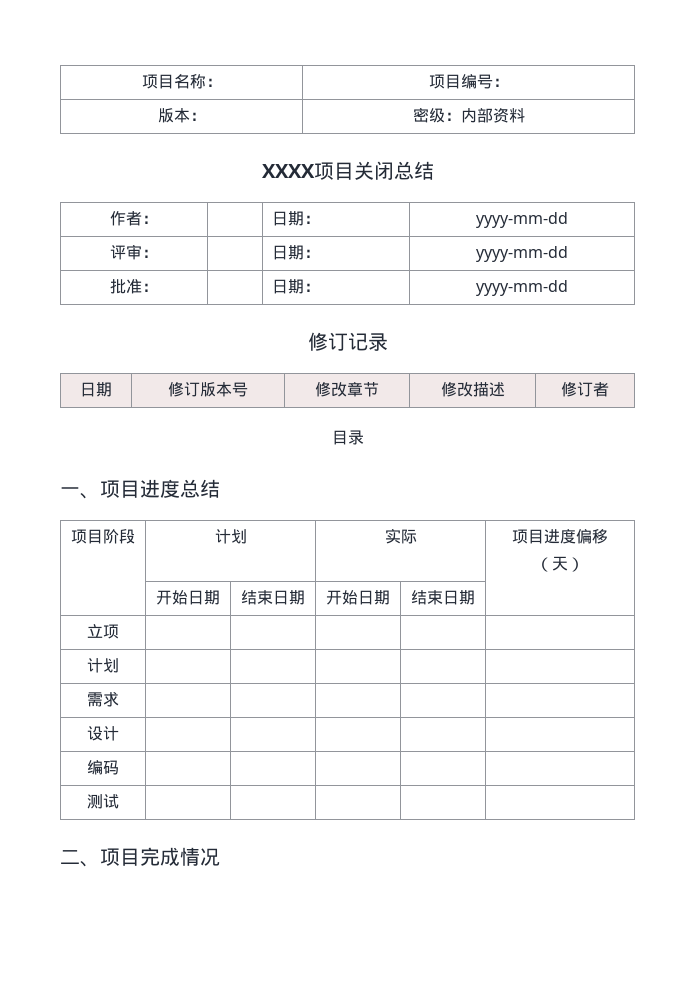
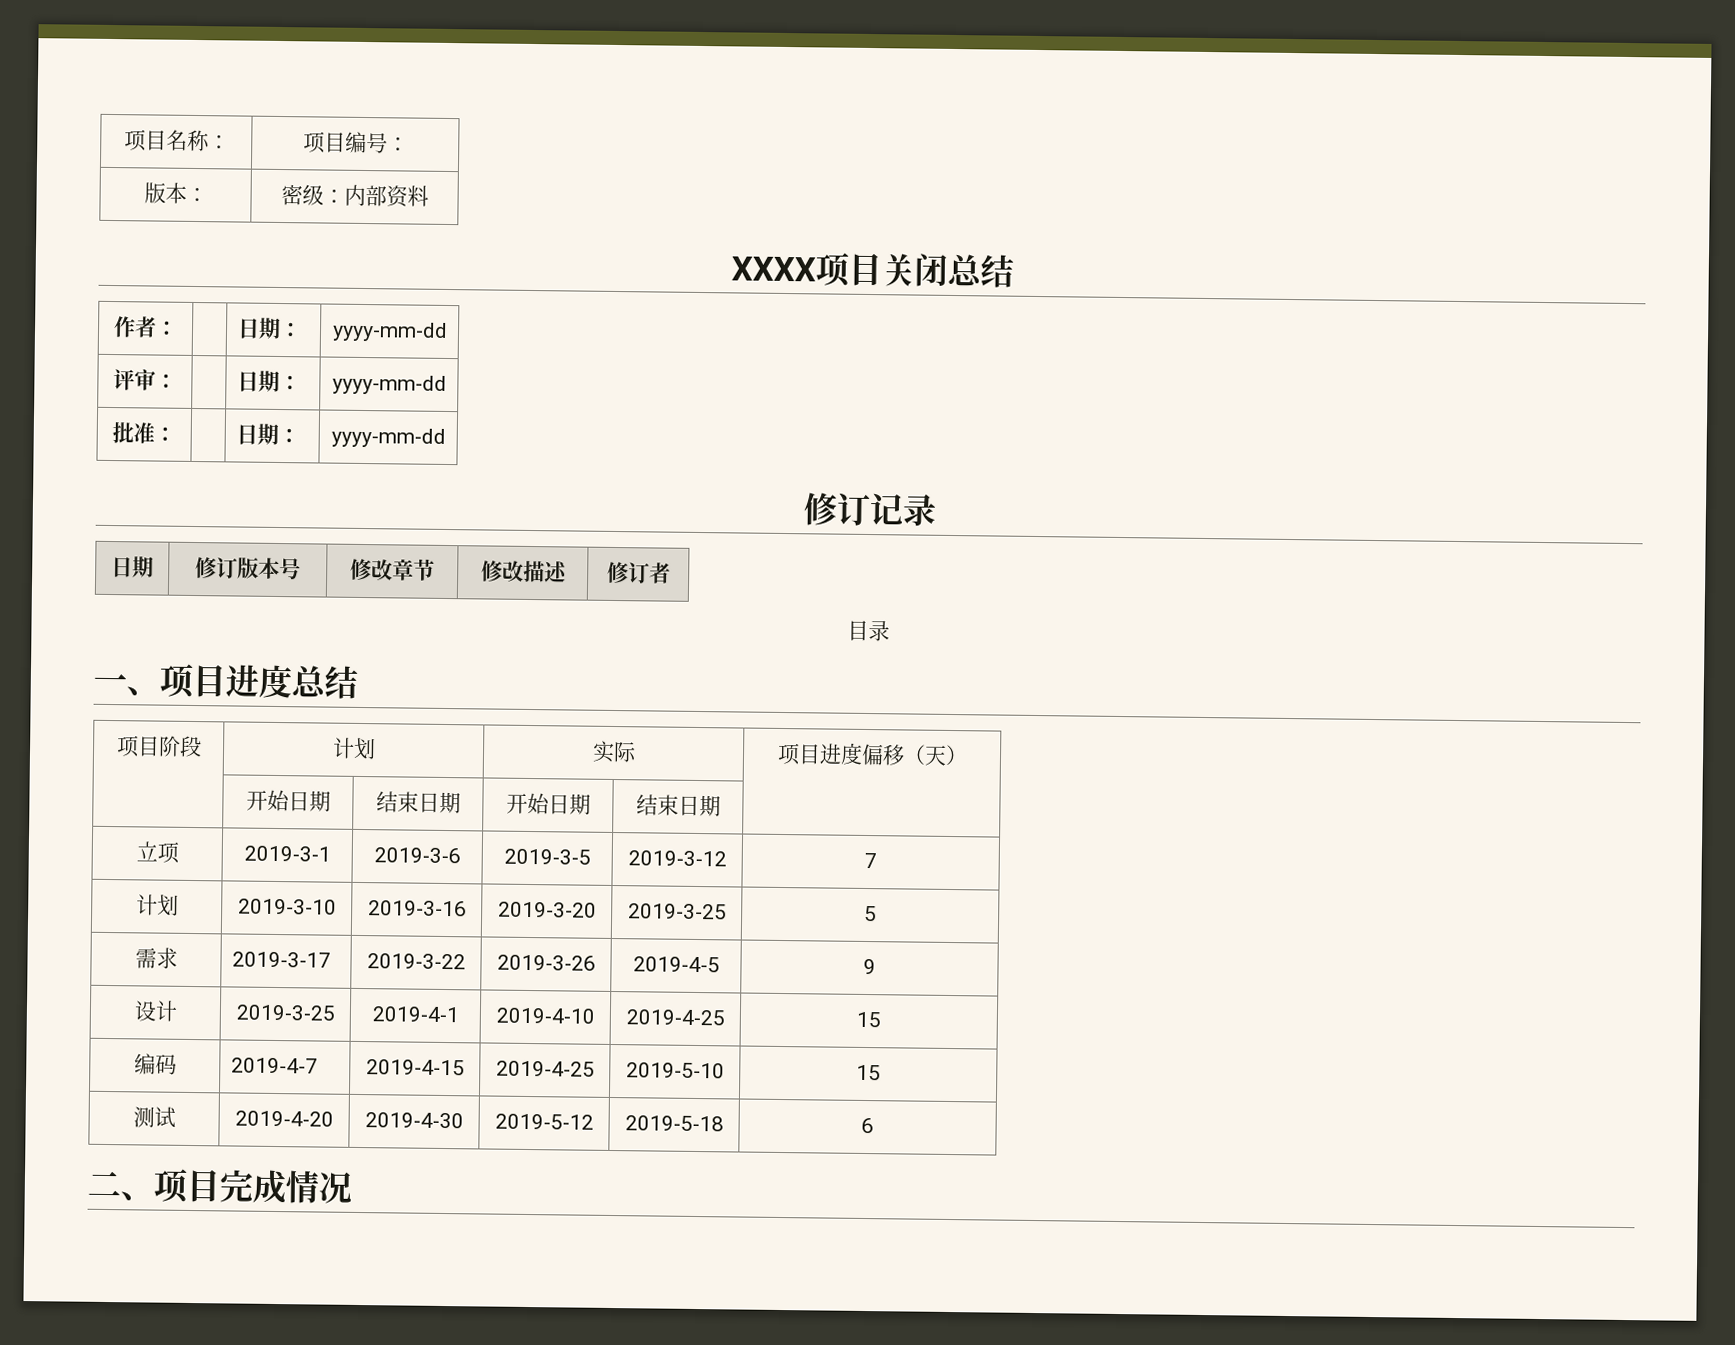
- 立项 | | | | |
- 计划 | | | | |
- 需求 | | | | |
- 设计 | | | | |
- 编码 | | | | |
- 测试 | | | | |
+ 立项 | 2019-3-1 | 2019-3-6 | 2019-3-5 | 2019-3-12 | 7
+ 计划 | 2019-3-10 | 2019-3-16 | 2019-3-20 | 2019-3-25 | 5
+ 需求 | 2019-3-17 | 2019-3-22 | 2019-3-26 | 2019-4-5 | 9
+ 设计 | 2019-3-25 | 2019-4-1 | 2019-4-10 | 2019-4-25 | 15
+ 编码 | 2019-4-7 | 2019-4-15 | 2019-4-25 | 2019-5-10 | 15
+ 测试 | 2019-4-20 | 2019-4-30 | 2019-5-12 | 2019-5-18 | 6

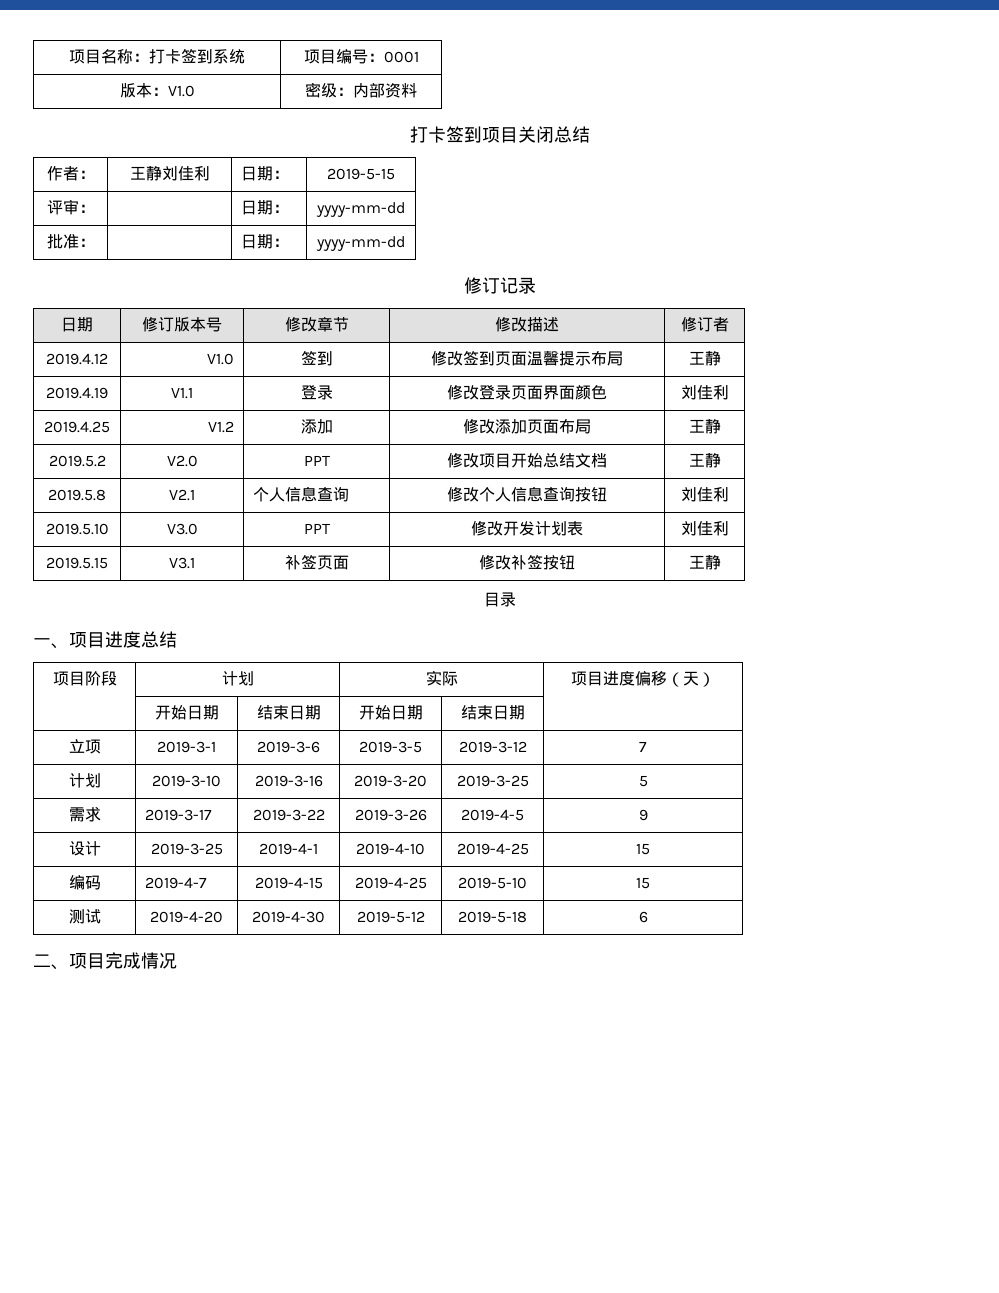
- 项目名称： | 项目编号：
+ 项目名称：打卡签到系统 | 项目编号：0001
- 版本： | 密级：内部资料
+ 版本：V1.0 | 密级：内部资料
- XXXX项目关闭总结
+ 打卡签到项目关闭总结
- 作者： | | 日期： | yyyy-mm-dd
+ 作者： | 王静刘佳利 | 日期： | 2019-5-15
+ 2019.4.12 | V1.0 | 签到 | 修改签到页面温馨提示布局 | 王静
+ 2019.4.19 | V1.1 | 登录 | 修改登录页面界面颜色 | 刘佳利
+ 2019.4.25 | V1.2 | 添加 | 修改添加页面布局 | 王静
+ 2019.5.2 | V2.0 | PPT | 修改项目开始总结文档 | 王静
+ 2019.5.8 | V2.1 | 个人信息查询 | 修改个人信息查询按钮 | 刘佳利
+ 2019.5.10 | V3.0 | PPT | 修改开发计划表 | 刘佳利
+ 2019.5.15 | V3.1 | 补签页面 | 修改补签按钮 | 王静

